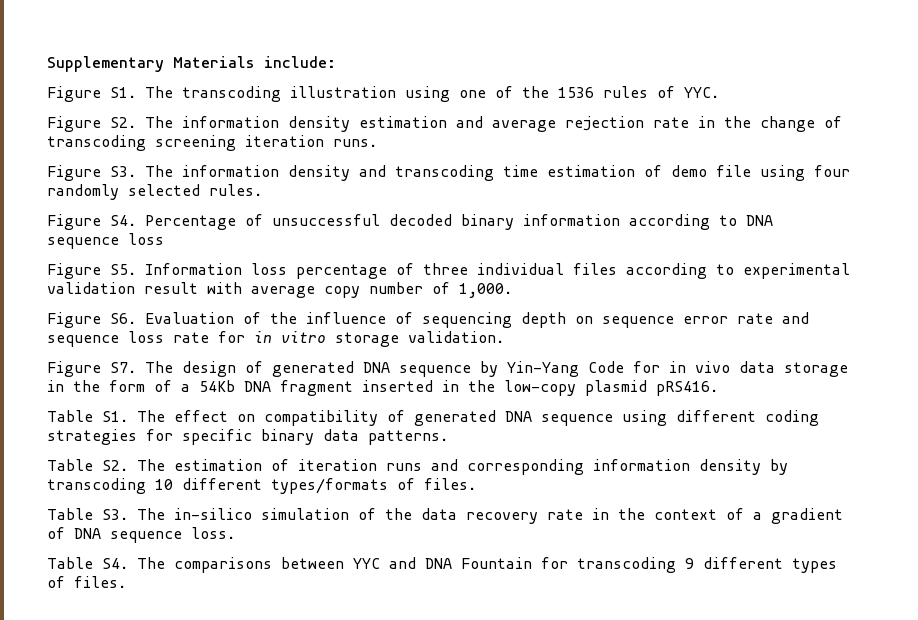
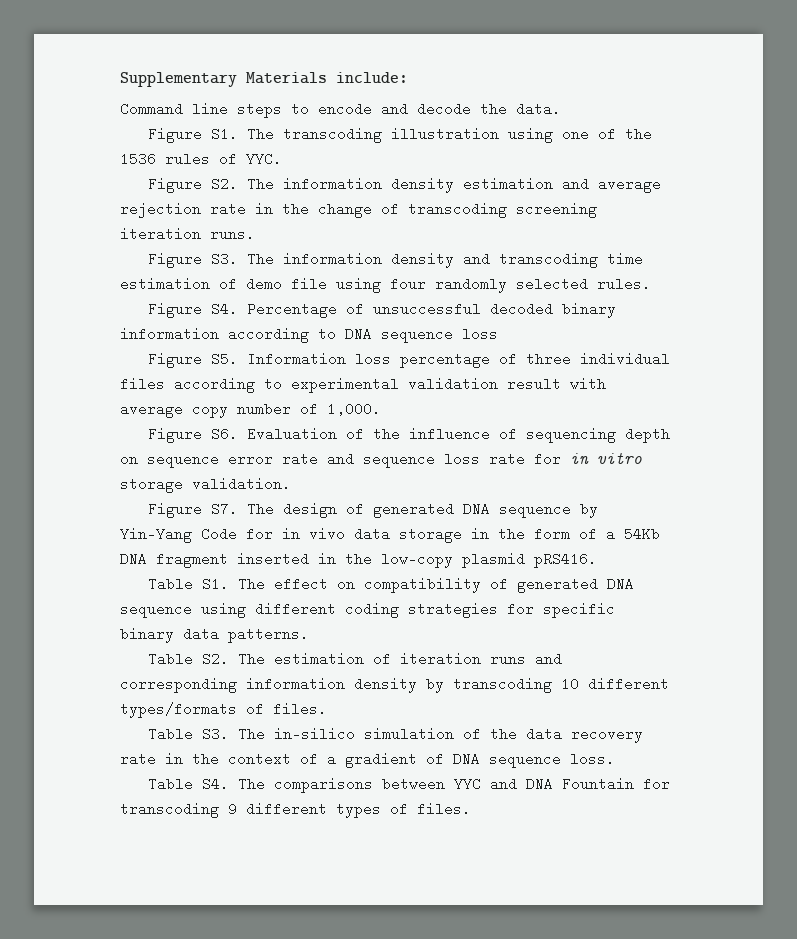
+ Command line steps to encode and decode the data.

